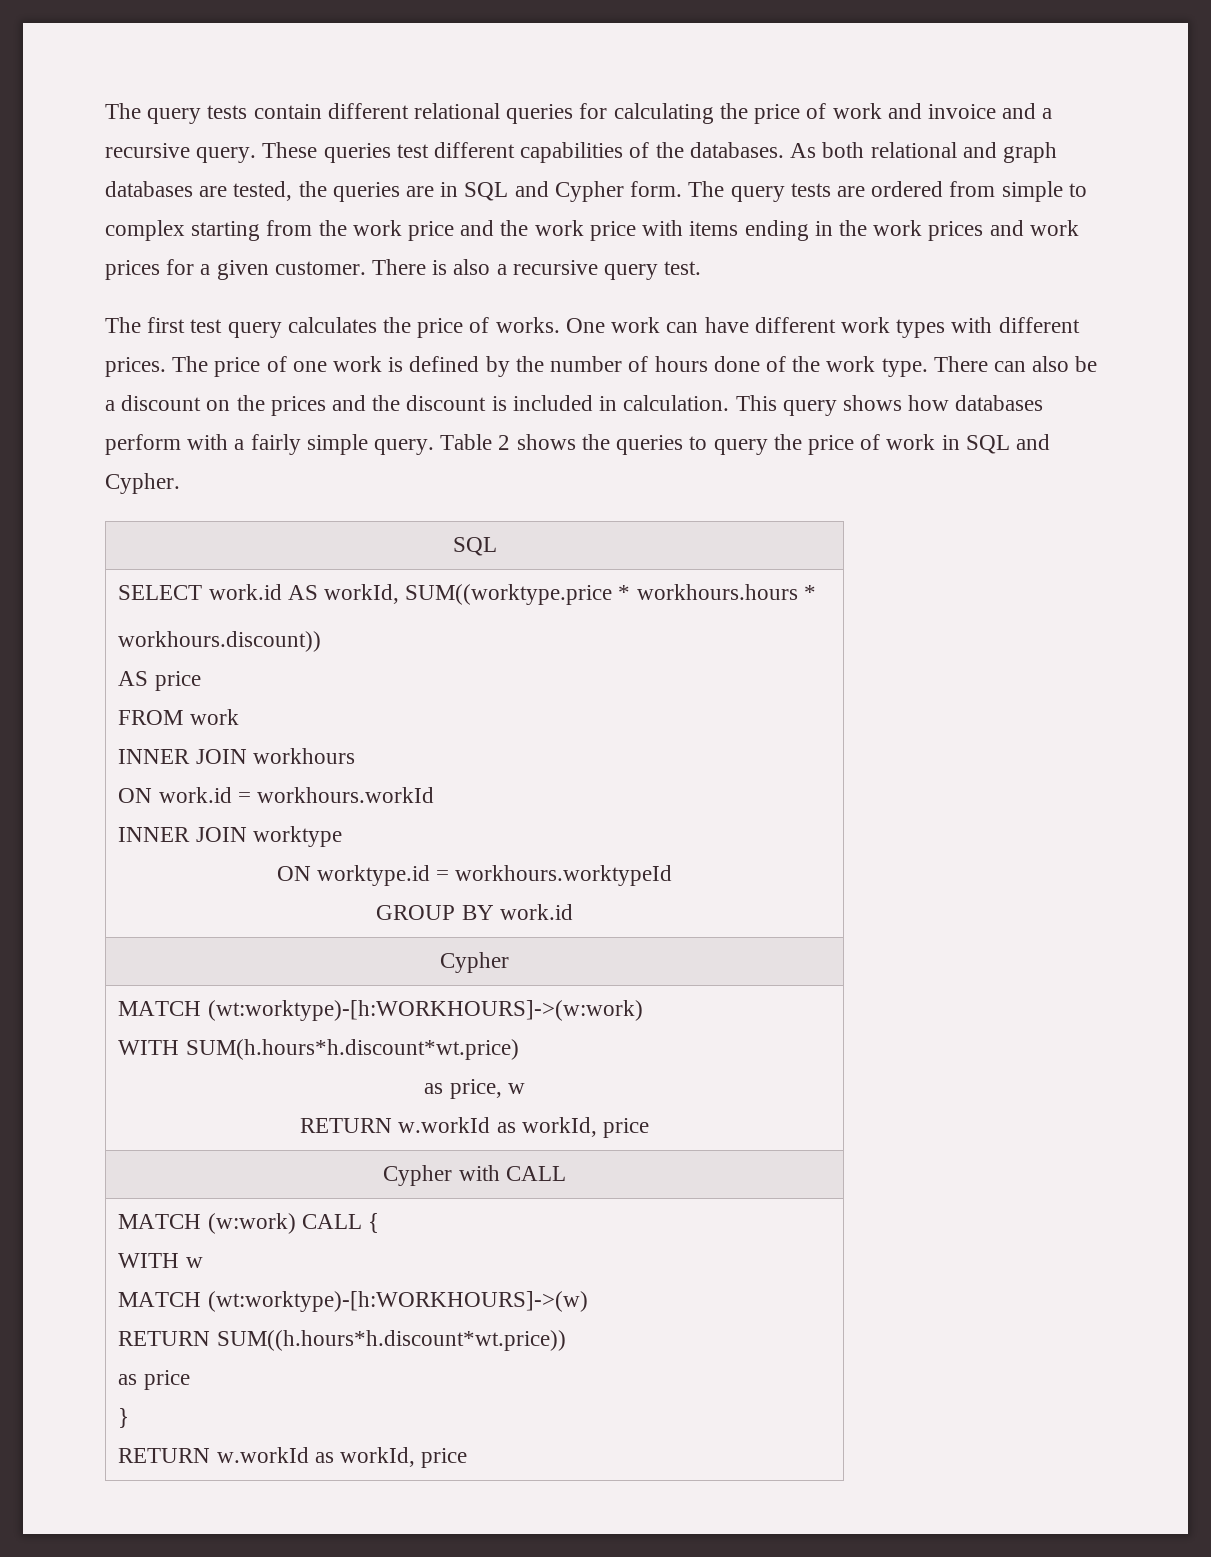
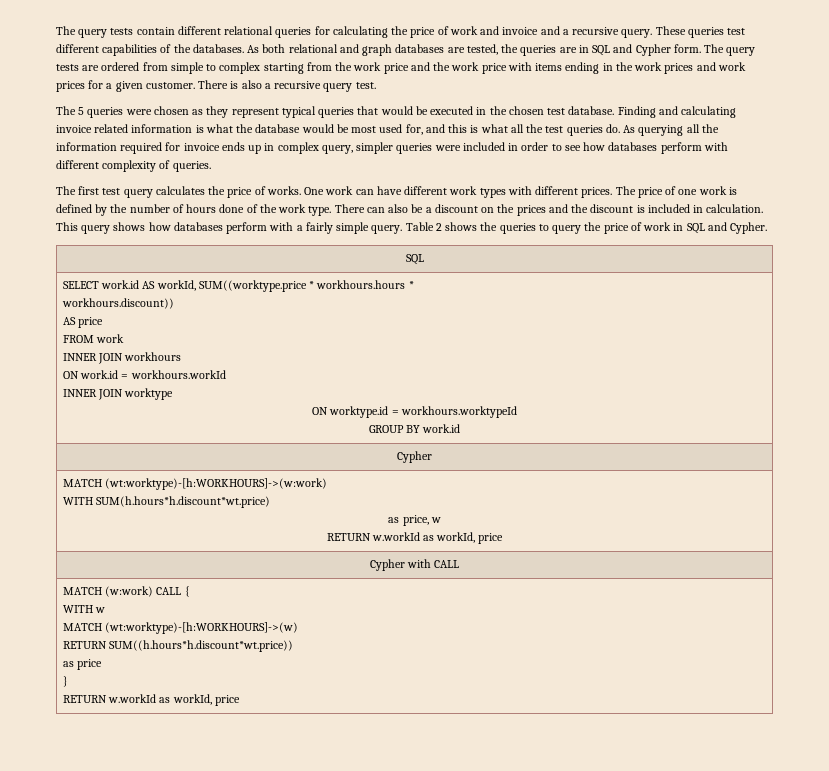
+ The 5 queries were chosen as they represent typical queries that would be executed in the chosen test database. Finding and calculating invoice related information is what the database would be most used for, and this is what all the test queries do. As querying all the information required for invoice ends up in complex query, simpler queries were included in order to see how databases perform with different complexity of queries.

